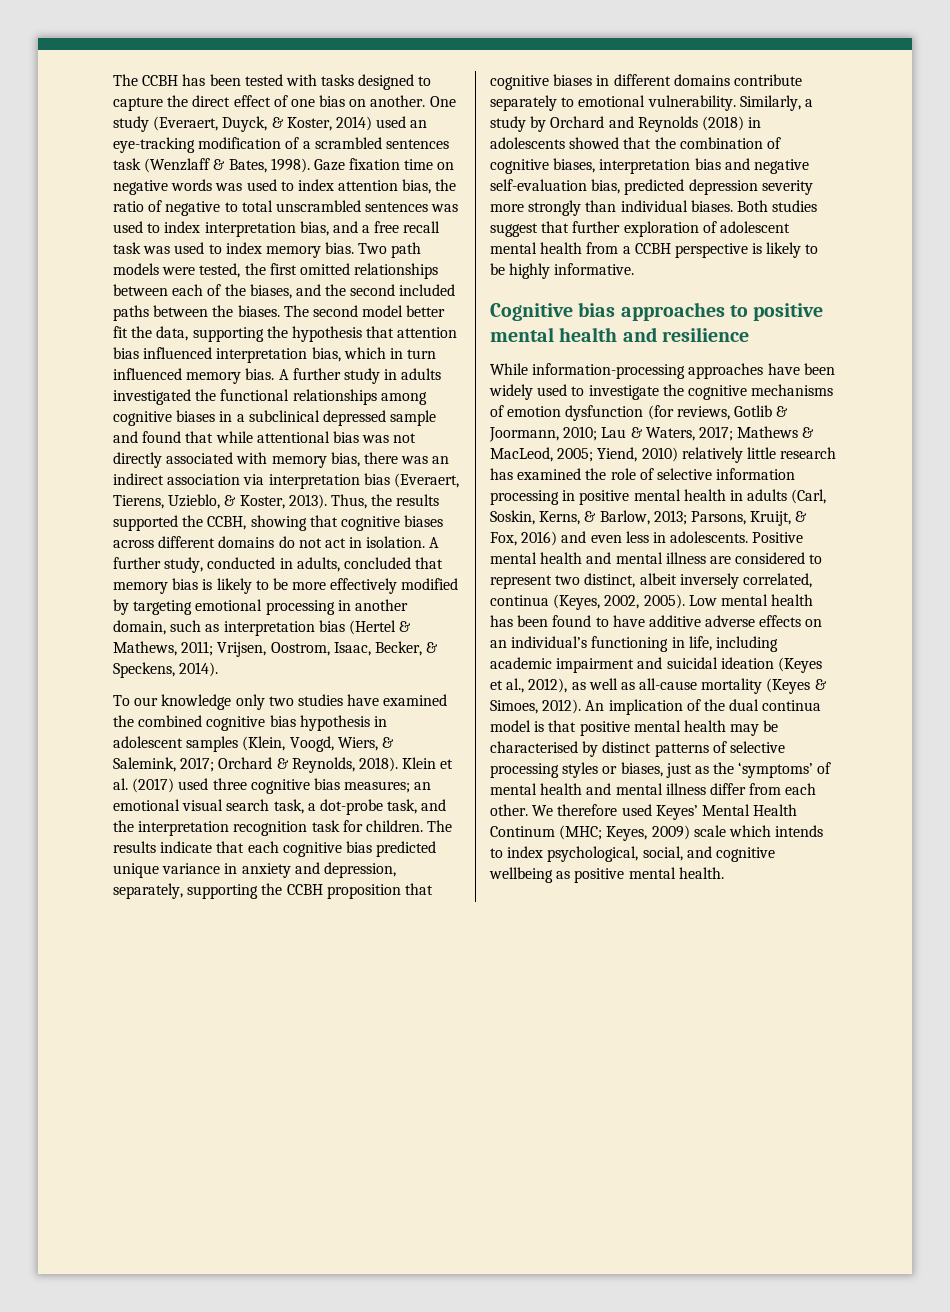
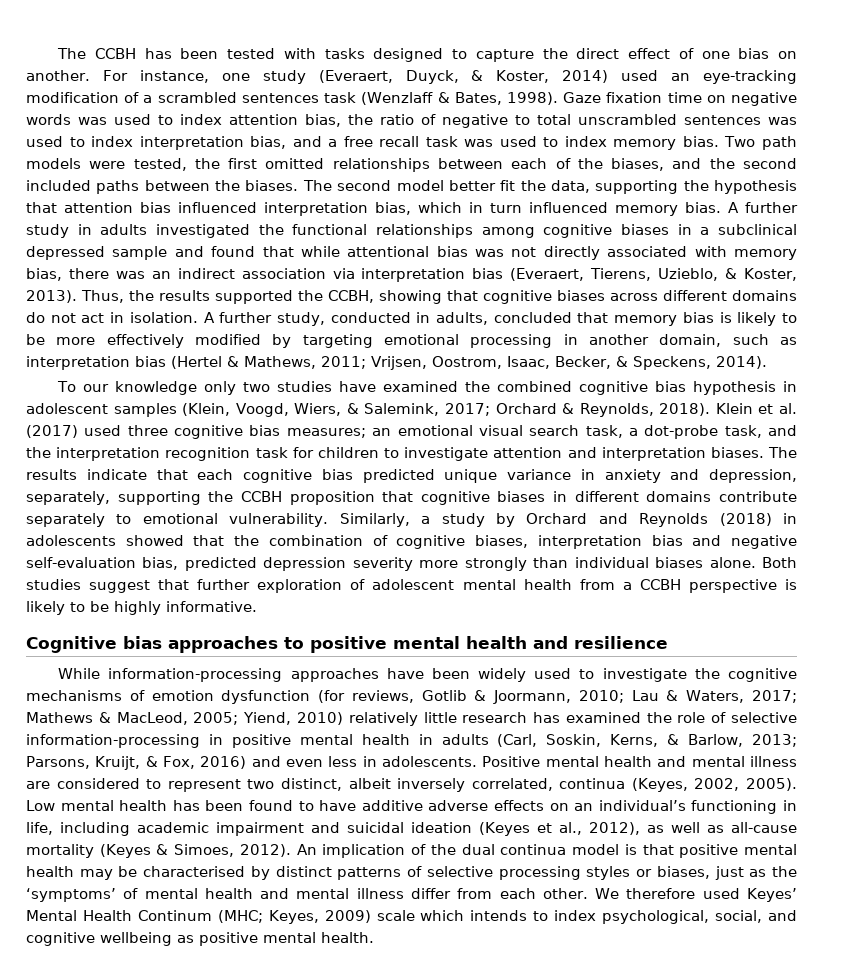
- One study (Everaert, Duyck, & Koster, 2014) used an eye-tracking modification of a scrambled sentences task (Wenzlaff & Bates, 1998).
+ For instance, one study (Everaert, Duyck, & Koster, 2014) used an eye-tracking modification of a scrambled sentences task (Wenzlaff & Bates, 1998).
- Klein et al. (2017) used three cognitive bias measures; an emotional visual search task, a dot-probe task, and the interpretation recognition task for children.
+ Klein et al. (2017) used three cognitive bias measures; an emotional visual search task, a dot-probe task, and the interpretation recognition task for children to investigate attention and interpretation biases.
- Similarly, a study by Orchard and Reynolds (2018) in adolescents showed that the combination of cognitive biases, interpretation bias and negative self-evaluation bias, predicted depression severity more strongly than individual biases.
+ Similarly, a study by Orchard and Reynolds (2018) in adolescents showed that the combination of cognitive biases, interpretation bias and negative self-evaluation bias, predicted depression severity more strongly than individual biases alone.
- Yiend, 2010) relatively little research has examined the role of selective information processing in positive mental health in adults (Carl, Soskin, Kerns, & Barlow, 2013;
+ Yiend, 2010) relatively little research has examined the role of selective information-processing in positive mental health in adults (Carl, Soskin, Kerns, & Barlow, 2013;

